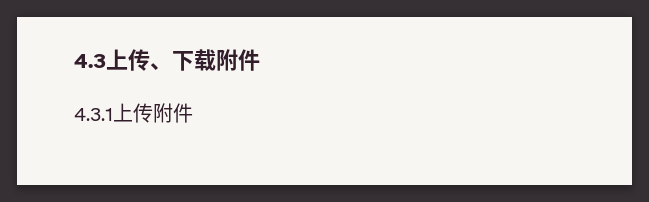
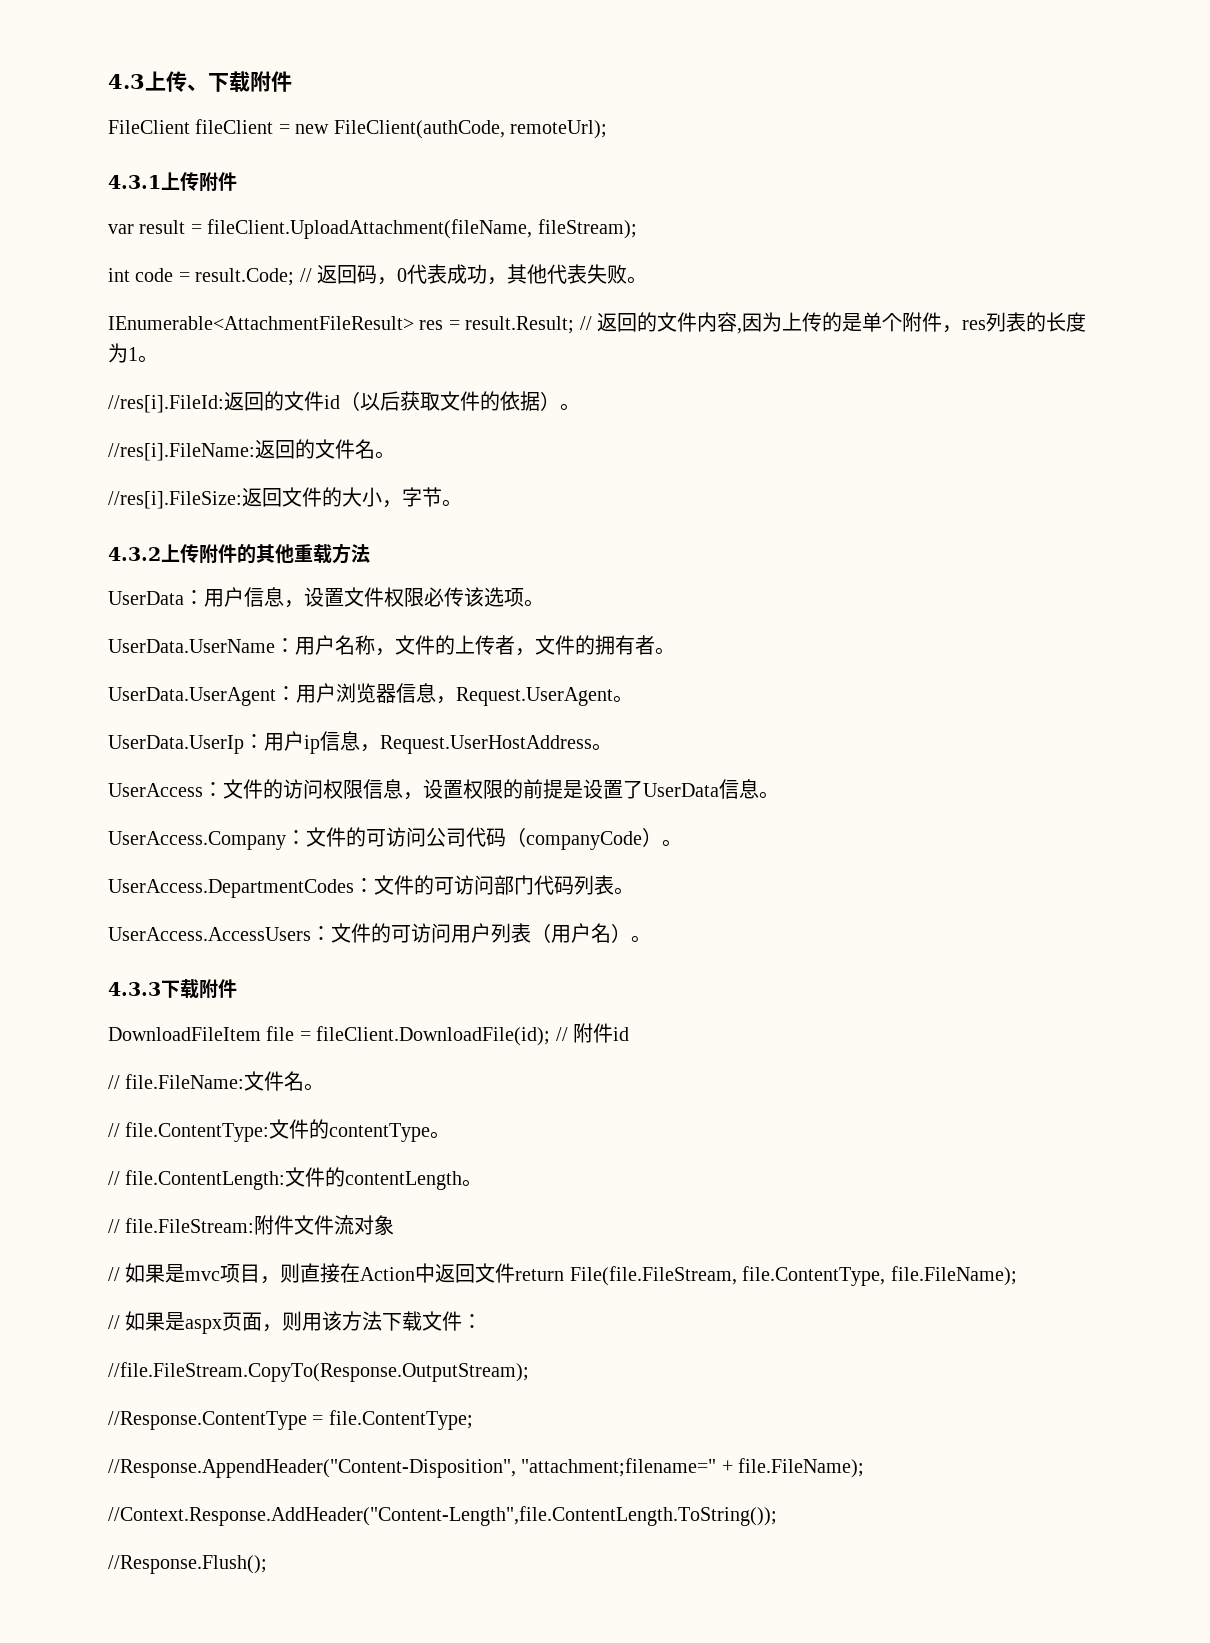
+ FileClient fileClient = new FileClient(authCode, remoteUrl);
  4.3.1上传附件
+ var result = fileClient.UploadAttachment(fileName, fileStream);
+ int code = result.Code; // 返回码，0代表成功，其他代表失败。
+ IEnumerable<AttachmentFileResult> res = result.Result; // 返回的文件内容,因为上传的是单个附件，res列表的长度为1。
+ //res[i].FileId:返回的文件id（以后获取文件的依据）。
+ //res[i].FileName:返回的文件名。
+ //res[i].FileSize:返回文件的大小，字节。
+ 4.3.2上传附件的其他重载方法
+ UserData：用户信息，设置文件权限必传该选项。
+ UserData.UserName：用户名称，文件的上传者，文件的拥有者。
+ UserData.UserAgent：用户浏览器信息，Request.UserAgent。
+ UserData.UserIp：用户ip信息，Request.UserHostAddress。
+ UserAccess：文件的访问权限信息，设置权限的前提是设置了UserData信息。
+ UserAccess.Company：文件的可访问公司代码（companyCode）。
+ UserAccess.DepartmentCodes：文件的可访问部门代码列表。
+ UserAccess.AccessUsers：文件的可访问用户列表（用户名）。
+ 4.3.3下载附件
+ DownloadFileItem file = fileClient.DownloadFile(id); // 附件id
+ // file.FileName:文件名。
+ // file.ContentType:文件的contentType。
+ // file.ContentLength:文件的contentLength。
+ // file.FileStream:附件文件流对象
+ // 如果是mvc项目，则直接在Action中返回文件return File(file.FileStream, file.ContentType, file.FileName);
+ // 如果是aspx页面，则用该方法下载文件：
+ //file.FileStream.CopyTo(Response.OutputStream);
+ //Response.ContentType = file.ContentType;
+ //Response.AppendHeader("Content-Disposition", "attachment;filename=" + file.FileName);
+ //Context.Response.AddHeader("Content-Length",file.ContentLength.ToString());
+ //Response.Flush();

